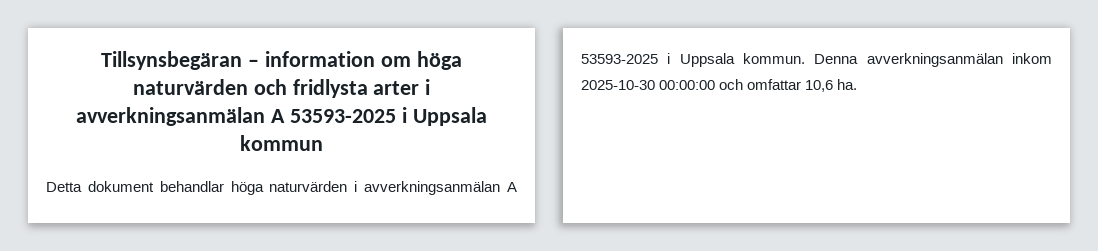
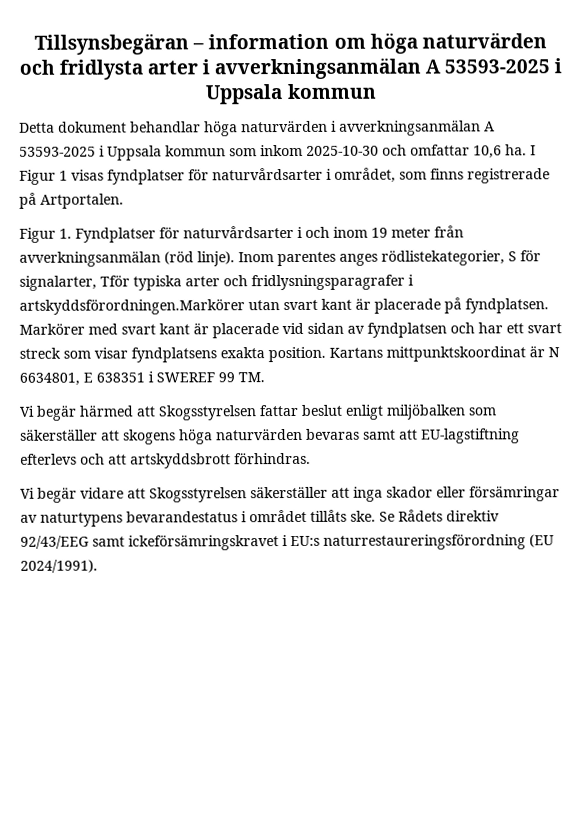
- Detta dokument behandlar höga naturvärden i avverkningsanmälan A 53593-2025 i Uppsala kommun. Denna avverkningsanmälan inkom 2025-10-30 00:00:00 och omfattar 10,6 ha.
+ Detta dokument behandlar höga naturvärden i avverkningsanmälan A 53593-2025 i Uppsala kommun som inkom 2025-10-30 och omfattar 10,6 ha.
+ I Figur 1 visas fyndplatser för naturvårdsarter i området, som finns registrerade på Artportalen.
+ Figur 1. Fyndplatser för naturvårdsarter i och inom 19 meter från avverkningsanmälan (röd linje). Inom parentes anges rödlistekategorier, S för signalarter, Tför typiska arter och fridlysningsparagrafer i artskyddsförordningen.Markörer utan svart kant är placerade på fyndplatsen. Markörer med svart kant är placerade vid sidan av fyndplatsen och har ett svart streck som visar fyndplatsens exakta position. Kartans mittpunktskoordinat är N 6634801, E 638351 i SWEREF 99 TM.
+ Vi begär härmed att Skogsstyrelsen fattar beslut enligt miljöbalken som säkerställer att skogens höga naturvärden bevaras samt att EU-lagstiftning efterlevs och att artskyddsbrott förhindras.
+ Vi begär vidare att Skogsstyrelsen säkerställer att inga skador eller försämringar av naturtypens bevarandestatus i området tillåts ske. Se Rådets direktiv 92/43/EEG samt ickeförsämringskravet i EU:s naturrestaureringsförordning (EU 2024/1991).

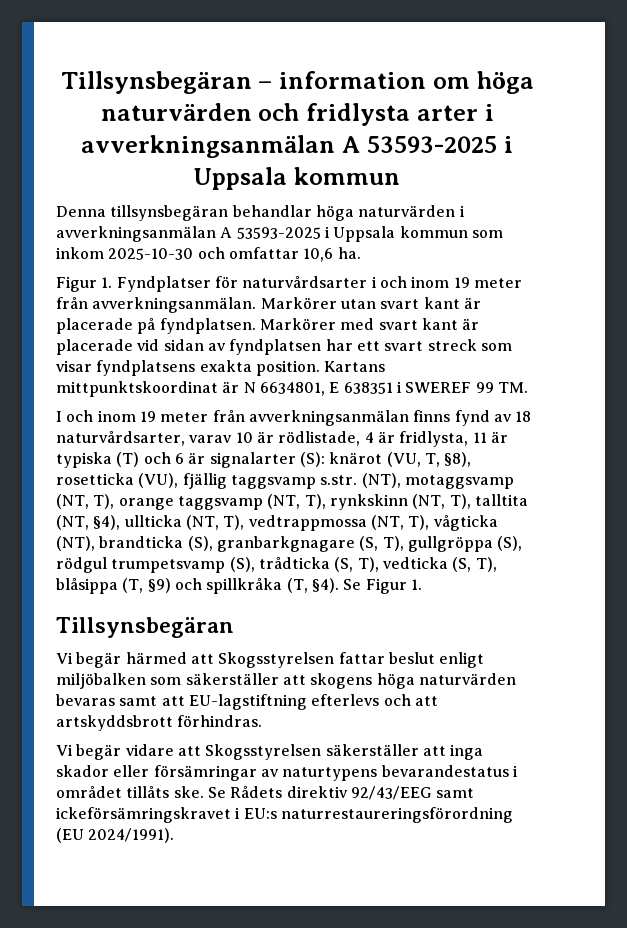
- Detta dokument behandlar höga naturvärden i avverkningsanmälan A 53593-2025 i Uppsala kommun som inkom 2025-10-30 och omfattar 10,6 ha. I Figur 1 visas fyndplatser för naturvårdsarter i området, som finns registrerade på Artportalen.
+ Denna tillsynsbegäran behandlar höga naturvärden i avverkningsanmälan A 53593-2025 i Uppsala kommun som inkom 2025-10-30 och omfattar 10,6 ha.
- Figur 1. Fyndplatser för naturvårdsarter i och inom 19 meter från avverkningsanmälan (röd linje). Inom parentes anges rödlistekategorier, S för signalarter, Tför typiska arter och fridlysningsparagrafer i artskyddsförordningen.Markörer utan svart kant är placerade på fyndplatsen.
+ Figur 1. Fyndplatser för naturvårdsarter i och inom 19 meter från avverkningsanmälan. Markörer utan svart kant är placerade på fyndplatsen.
- Markörer med svart kant är placerade vid sidan av fyndplatsen och har ett svart streck som visar fyndplatsens exakta position.
+ Markörer med svart kant är placerade vid sidan av fyndplatsen har ett svart streck som visar fyndplatsens exakta position.
+ I och inom 19 meter från avverkningsanmälan finns fynd av 18 naturvårdsarter, varav 10 är rödlistade, 4 är fridlysta, 11 är typiska (T) och 6 är signalarter (S): knärot (VU, T, §8), rosetticka (VU), fjällig taggsvamp s.str. (NT), motaggsvamp (NT, T), orange taggsvamp (NT, T), rynkskinn (NT, T), talltita (NT, §4), ullticka (NT, T), vedtrappmossa (NT, T), vågticka (NT), brandticka (S), granbarkgnagare (S, T), gullgröppa (S), rödgul trumpetsvamp (S), trådticka (S, T), vedticka (S, T), blåsippa (T, §9) och spillkråka (T, §4). Se Figur 1.
+ Tillsynsbegäran

